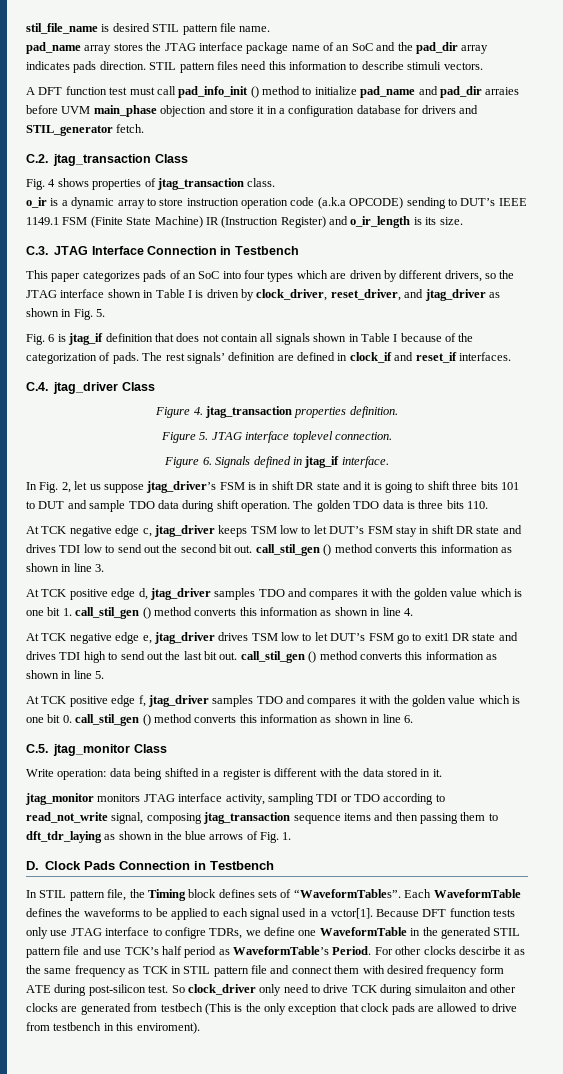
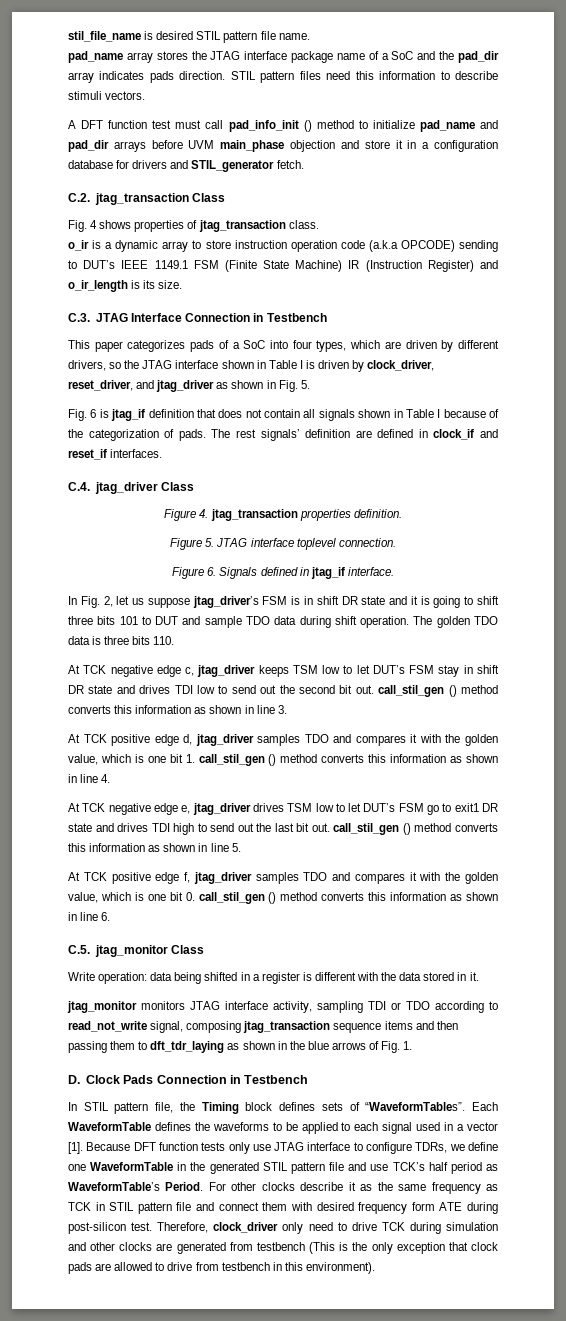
- pad_name array stores the JTAG interface package name of an SoC and the pad_dir array indicates pads direction.
+ pad_name array stores the JTAG interface package name of a SoC and the pad_dir array indicates pads direction.
- A DFT function test must call pad_info_init () method to initialize pad_name and pad_dir arraies before UVM main_phase objection and store it in a configuration database for drivers and STIL_generator fetch.
+ A DFT function test must call pad_info_init () method to initialize pad_name and pad_dir arrays before UVM main_phase objection and store it in a configuration database for drivers and STIL_generator fetch.
- This paper categorizes pads of an SoC into four types which are driven by different drivers, so the JTAG interface shown in Table I is driven by clock_driver, reset_driver, and jtag_driver as shown in Fig. 5.
+ This paper categorizes pads of a SoC into four types, which are driven by different drivers, so the JTAG interface shown in Table I is driven by clock_driver, reset_driver, and jtag_driver as shown in Fig. 5.
- At TCK positive edge d, jtag_driver samples TDO and compares it with the golden value which is one bit 1. call_stil_gen () method converts this information as shown in line 4.
+ At TCK positive edge d, jtag_driver samples TDO and compares it with the golden value, which is one bit 1. call_stil_gen () method converts this information as shown in line 4.
- At TCK positive edge f, jtag_driver samples TDO and compares it with the golden value which is one bit 0. call_stil_gen () method converts this information as shown in line 6.
+ At TCK positive edge f, jtag_driver samples TDO and compares it with the golden value, which is one bit 0. call_stil_gen () method converts this information as shown in line 6.
- Each WaveformTable defines the waveforms to be applied to each signal used in a vctor[1].
+ Each WaveformTable defines the waveforms to be applied to each signal used in a vector [1].
- Because DFT function tests only use JTAG interface to configre TDRs, we define one WaveformTable in the generated STIL pattern file and use TCK’s half period as WaveformTable’s Period.
+ Because DFT function tests only use JTAG interface to configure TDRs, we define one WaveformTable in the generated STIL pattern file and use TCK’s half period as WaveformTable’s Period.
- For other clocks descirbe it as the same frequency as TCK in STIL pattern file and connect them with desired frequency form ATE during post-silicon test.
+ For other clocks describe it as the same frequency as TCK in STIL pattern file and connect them with desired frequency form ATE during post-silicon test.
- So clock_driver only need to drive TCK during simulaiton and other clocks are generated from testbech (This is the only exception that clock pads are allowed to drive from testbench in this enviroment).
+ Therefore, clock_driver only need to drive TCK during simulation and other clocks are generated from testbench (This is the only exception that clock pads are allowed to drive from testbench in this environment).

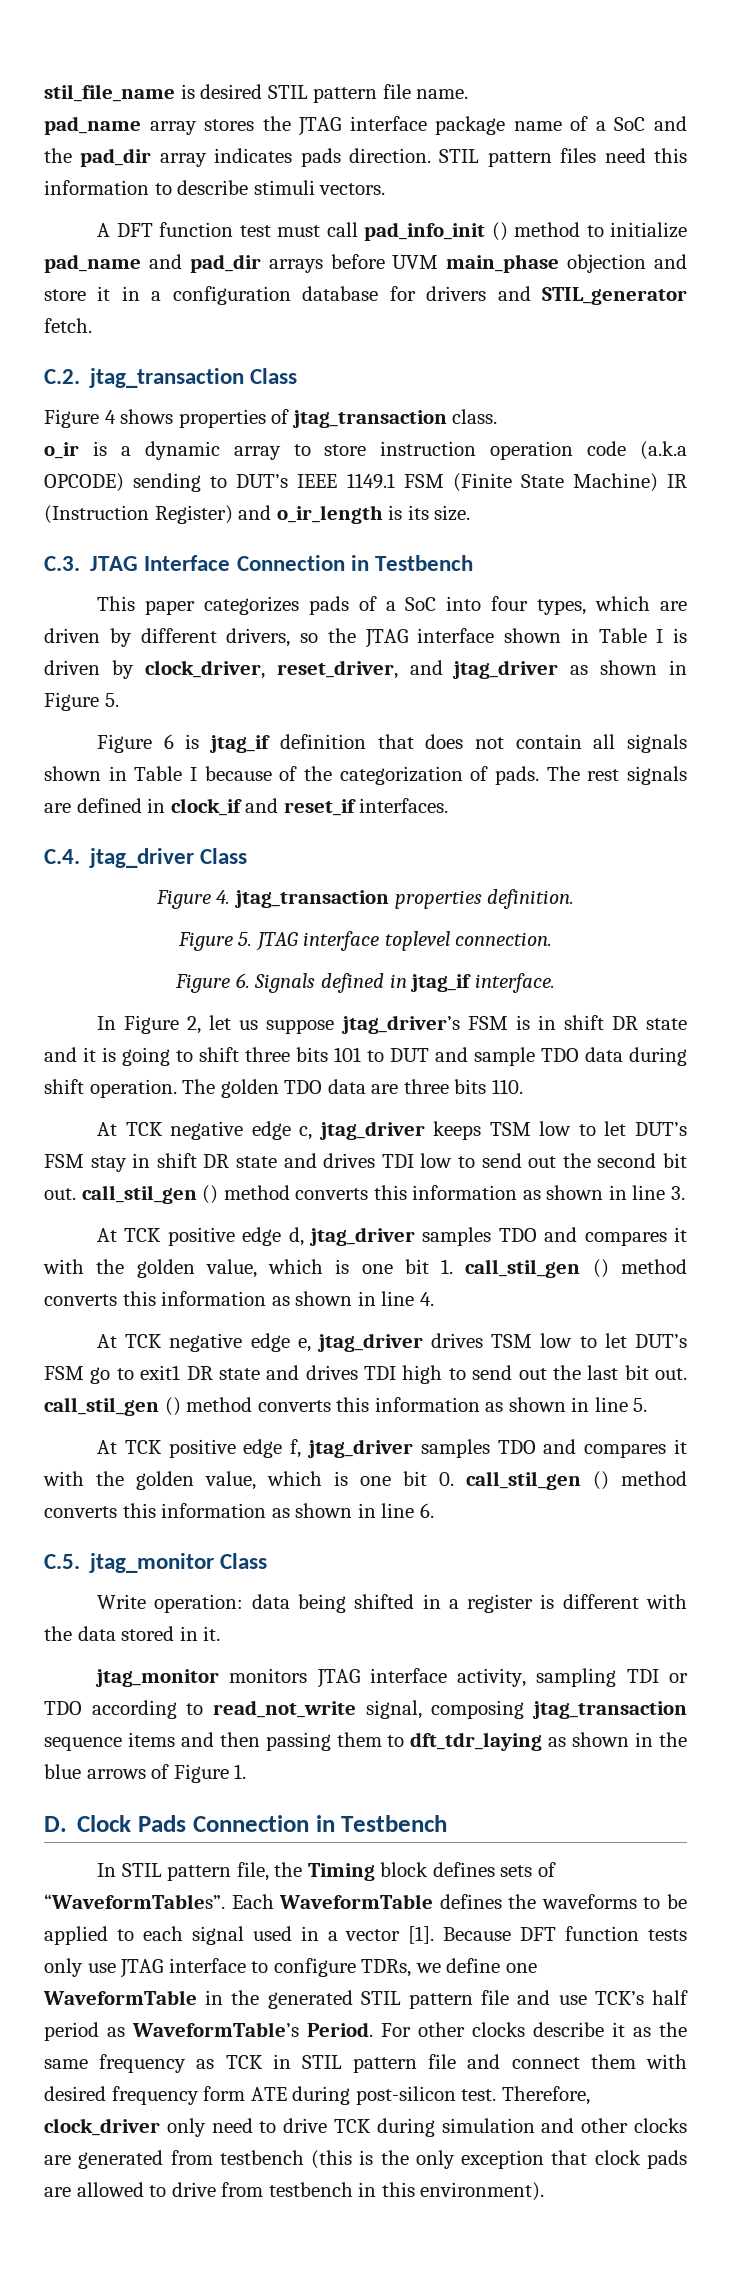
- Fig. 4 shows properties of jtag_transaction class.
+ Figure 4 shows properties of jtag_transaction class.
- This paper categorizes pads of a SoC into four types, which are driven by different drivers, so the JTAG interface shown in Table I is driven by clock_driver, reset_driver, and jtag_driver as shown in Fig. 5.
- Fig. 6 is jtag_if definition that does not contain all signals shown in Table I because of the categorization of pads.
+ This paper categorizes pads of a SoC into four types, which are driven by different drivers, so the JTAG interface shown in Table I is driven by clock_driver, reset_driver, and jtag_driver as shown in Figure 5.
+ Figure 6 is jtag_if definition that does not contain all signals shown in Table I because of the categorization of pads.
- The rest signals’ definition are defined in clock_if and reset_if interfaces.
+ The rest signals are defined in clock_if and reset_if interfaces.
- In Fig. 2, let us suppose jtag_driver’s FSM is in shift DR state and it is going to shift three bits 101 to DUT and sample TDO data during shift operation.
+ In Figure 2, let us suppose jtag_driver’s FSM is in shift DR state and it is going to shift three bits 101 to DUT and sample TDO data during shift operation.
- The golden TDO data is three bits 110.
+ The golden TDO data are three bits 110.
- jtag_monitor monitors JTAG interface activity, sampling TDI or TDO according to read_not_write signal, composing jtag_transaction sequence items and then passing them to dft_tdr_laying as shown in the blue arrows of Fig. 1.
+ jtag_monitor monitors JTAG interface activity, sampling TDI or TDO according to read_not_write signal, composing jtag_transaction sequence items and then passing them to dft_tdr_laying as shown in the blue arrows of Figure 1.
- Therefore, clock_driver only need to drive TCK during simulation and other clocks are generated from testbench (This is the only exception that clock pads are allowed to drive from testbench in this environment).
+ Therefore, clock_driver only need to drive TCK during simulation and other clocks are generated from testbench (this is the only exception that clock pads are allowed to drive from testbench in this environment).

